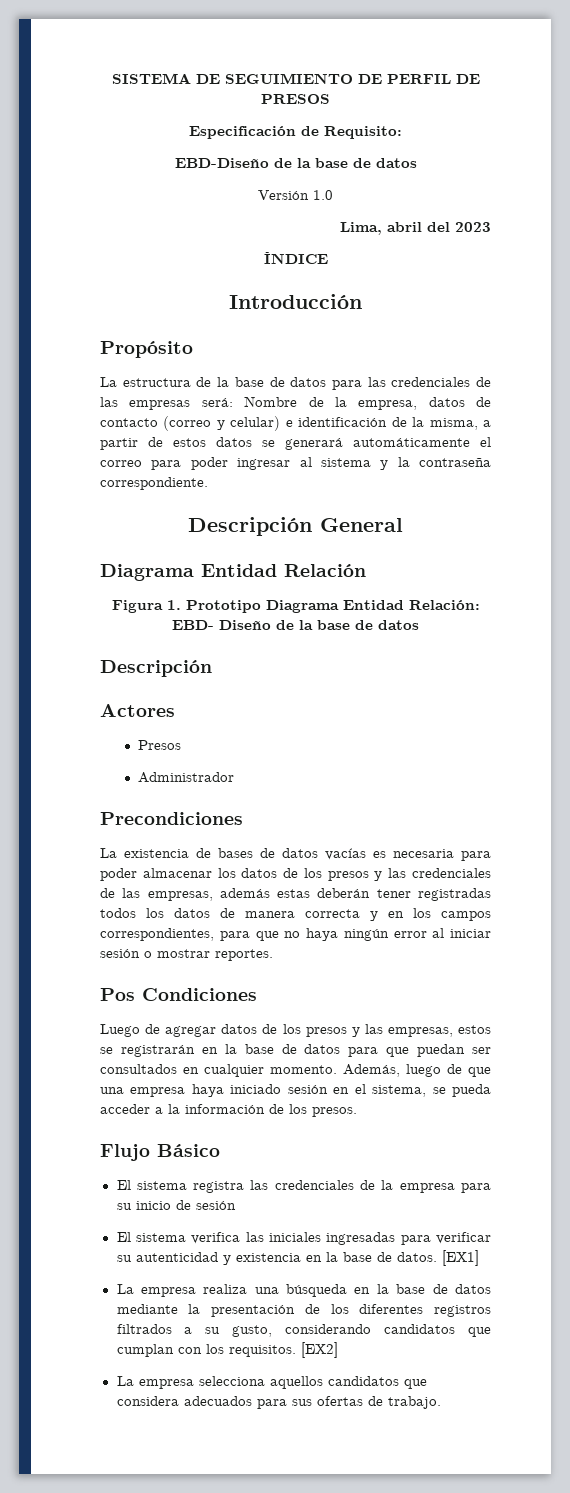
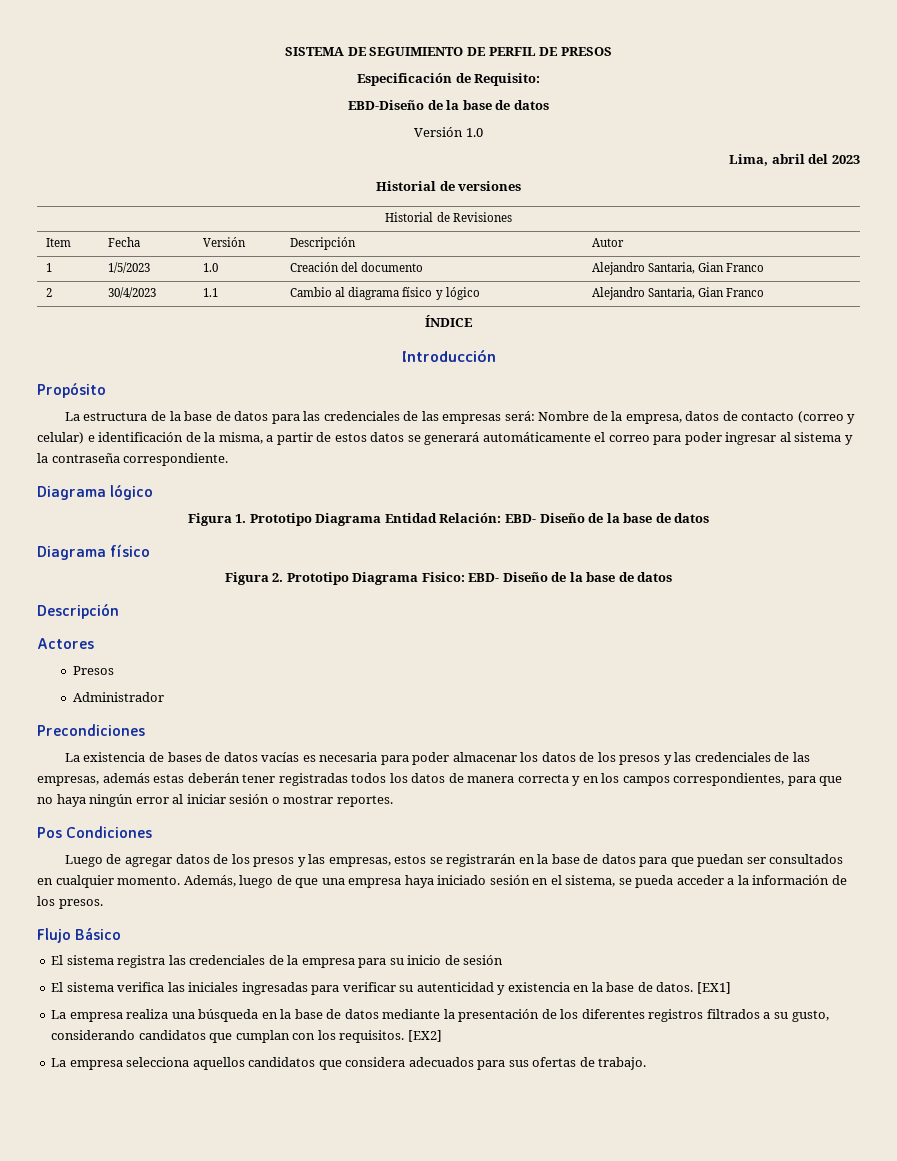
+ Historial de versiones
+ Historial de Revisiones
+ Item | Fecha | Versión | Descripción | Autor
+ 1 | 1/5/2023 | 1.0 | Creación del documento | Alejandro Santaria, Gian Franco
+ 2 | 30/4/2023 | 1.1 | Cambio al diagrama físico y lógico | Alejandro Santaria, Gian Franco
- Descripción General
- Diagrama Entidad Relación
+ Diagrama lógico
+ Diagrama físico
+ Figura 2. Prototipo Diagrama Fisico: EBD- Diseño de la base de datos

